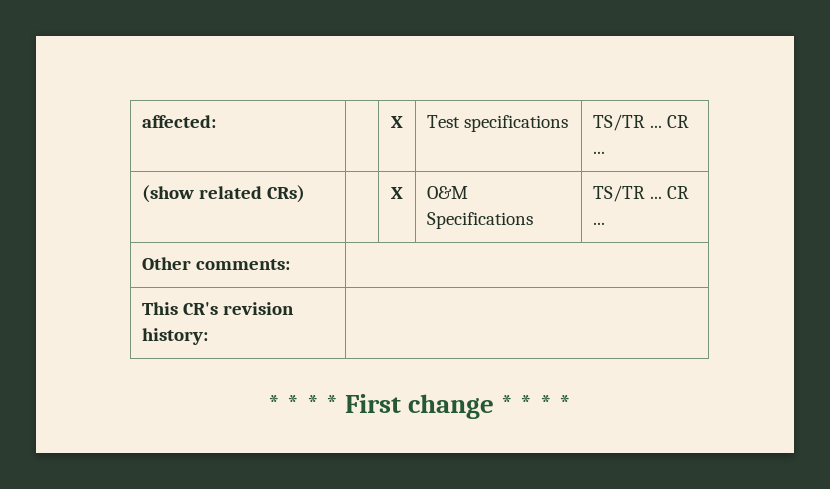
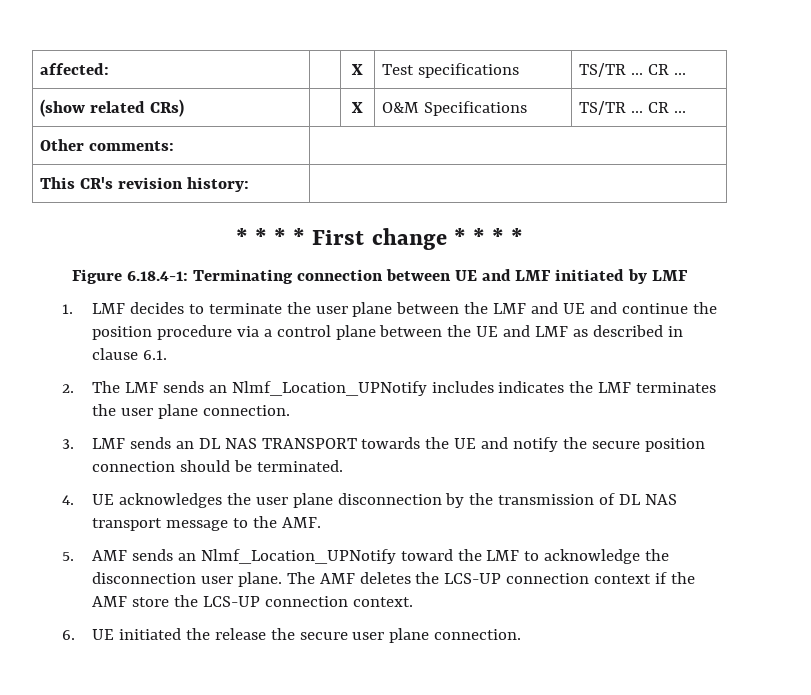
+ Figure 6.18.4-1: Terminating connection between UE and LMF initiated by LMF
+ 1. LMF decides to terminate the user plane between the LMF and UE and continue the position procedure via a control plane between the UE and LMF as described in clause 6.1.
+ 2. The LMF sends an Nlmf_Location_UPNotify includes indicates the LMF terminates the user plane connection.
+ 3. LMF sends an DL NAS TRANSPORT towards the UE and notify the secure position connection should be terminated.
+ 4. UE acknowledges the user plane disconnection by the transmission of DL NAS transport message to the AMF.
+ 5. AMF sends an Nlmf_Location_UPNotify toward the LMF to acknowledge the disconnection user plane. The AMF deletes the LCS-UP connection context if the AMF store the LCS-UP connection context.
+ 6. UE initiated the release the secure user plane connection.

